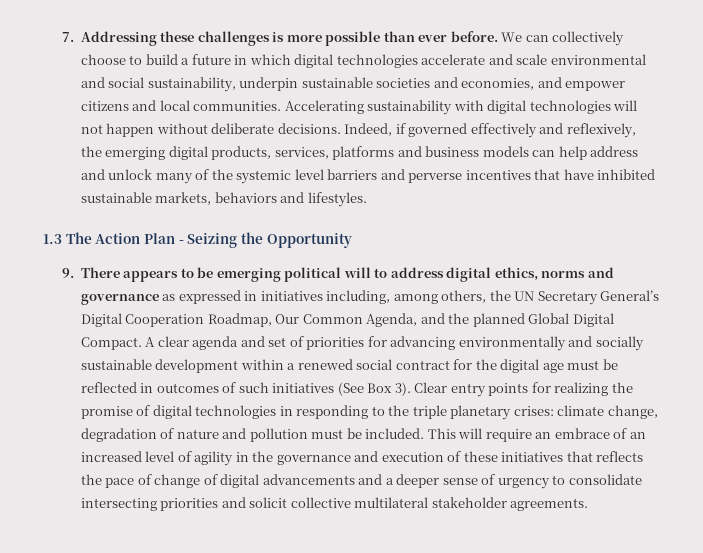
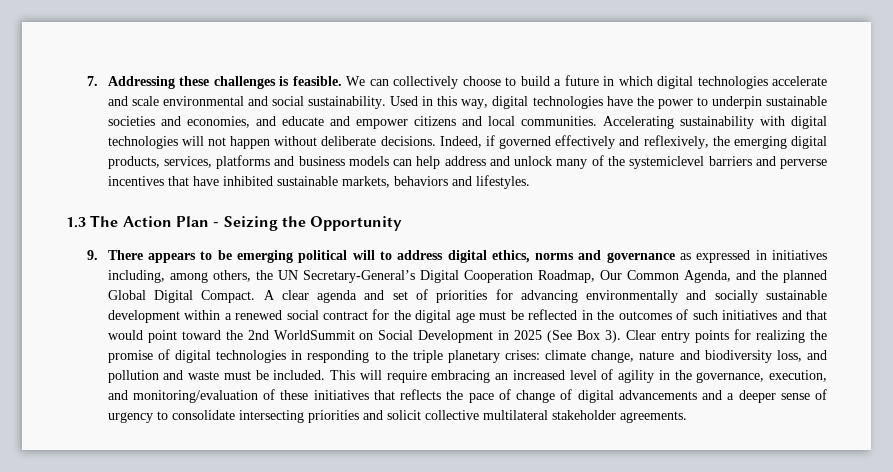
- 7. Addressing these challenges is more possible than ever before.
+ 7. Addressing these challenges is feasible.
- We can collectively choose to build a future in which digital technologies accelerate and scale environmental and social sustainability, underpin sustainable societies and economies, and empower citizens and local communities.
+ We can collectively choose to build a future in which digital technologies accelerate and scale environmental and social sustainability. Used in this way, digital technologies have the power to underpin sustainable societies and economies, and educate and empower citizens and local communities.
- Indeed, if governed effectively and reflexively, the emerging digital products, services, platforms and business models can help address and unlock many of the systemic level barriers and perverse incentives that have inhibited sustainable markets, behaviors and lifestyles.
+ Indeed, if governed effectively and reflexively, the emerging digital products, services, platforms and business models can help address and unlock many of the systemiclevel barriers and perverse incentives that have inhibited sustainable markets, behaviors and lifestyles.
- 9. There appears to be emerging political will to address digital ethics, norms and governance as expressed in initiatives including, among others, the UN Secretary General’s Digital Cooperation Roadmap, Our Common Agenda, and the planned Global Digital Compact.
+ 9. There appears to be emerging political will to address digital ethics, norms and governance as expressed in initiatives including, among others, the UN Secretary-General’s Digital Cooperation Roadmap, Our Common Agenda, and the planned Global Digital Compact.
- A clear agenda and set of priorities for advancing environmentally and socially sustainable development within a renewed social contract for the digital age must be reflected in outcomes of such initiatives (See Box 3).
+ A clear agenda and set of priorities for advancing environmentally and socially sustainable development within a renewed social contract for the digital age must be reflected in the outcomes of such initiatives and that would point toward the 2nd WorldSummit on Social Development in 2025 (See Box 3).
- Clear entry points for realizing the promise of digital technologies in responding to the triple planetary crises: climate change, degradation of nature and pollution must be included.
+ Clear entry points for realizing the promise of digital technologies in responding to the triple planetary crises: climate change, nature and biodiversity loss, and pollution and waste must be included.
- This will require an embrace of an increased level of agility in the governance and execution of these initiatives that reflects the pace of change of digital advancements and a deeper sense of urgency to consolidate intersecting priorities and solicit collective multilateral stakeholder agreements.
+ This will require embracing an increased level of agility in the governance, execution, and monitoring/evaluation of these initiatives that reflects the pace of change of digital advancements and a deeper sense of urgency to consolidate intersecting priorities and solicit collective multilateral stakeholder agreements.

